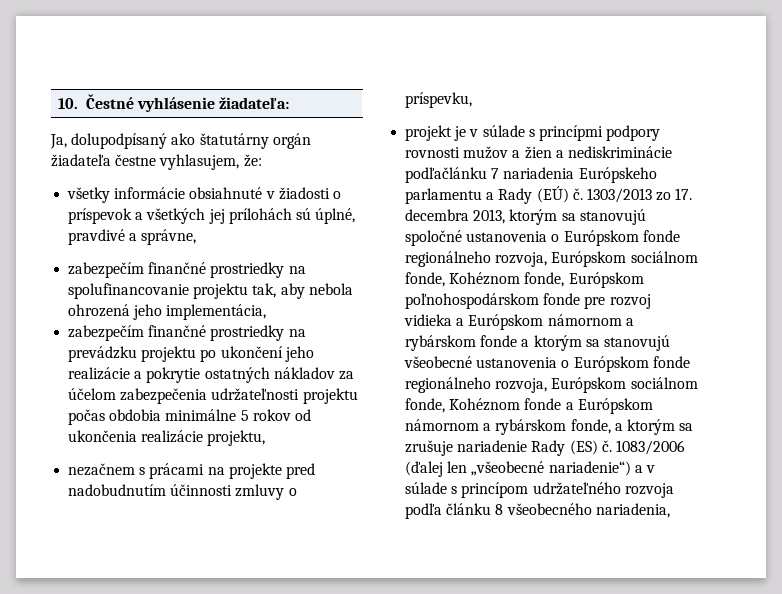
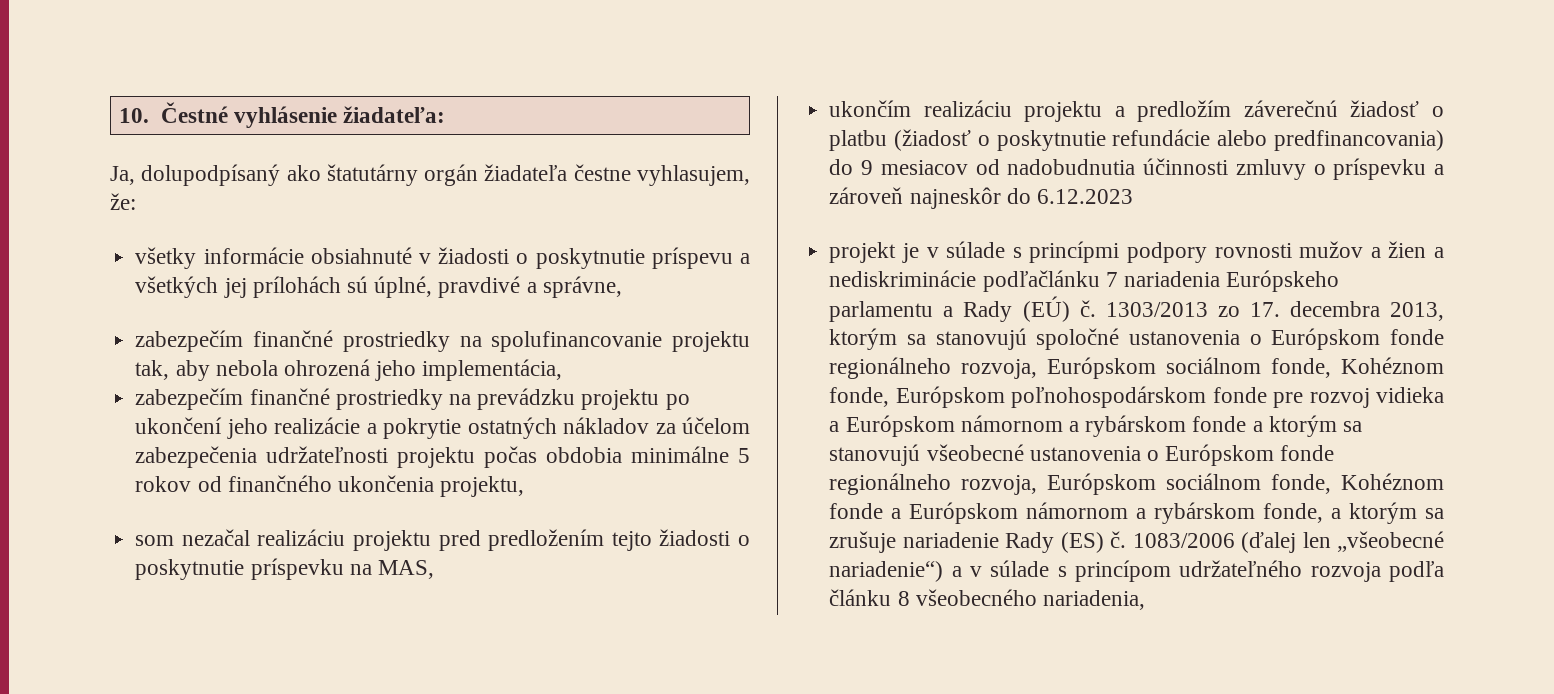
- všetky informácie obsiahnuté v žiadosti o príspevok a všetkých jej prílohách sú úplné, pravdivé a správne,
+ všetky informácie obsiahnuté v žiadosti o poskytnutie príspevu a všetkých jej prílohách sú úplné, pravdivé a správne,
- zabezpečím finančné prostriedky na prevádzku projektu po ukončení jeho realizácie a pokrytie ostatných nákladov za účelom zabezpečenia udržateľnosti projektu počas obdobia minimálne 5 rokov od ukončenia realizácie projektu,
+ zabezpečím finančné prostriedky na prevádzku projektu po ukončení jeho realizácie a pokrytie ostatných nákladov za účelom zabezpečenia udržateľnosti projektu počas obdobia minimálne 5 rokov od finančného ukončenia projektu,
- nezačnem s prácami na projekte pred nadobudnutím účinnosti zmluvy o príspevku,
+ som nezačal realizáciu projektu pred predložením tejto žiadosti o poskytnutie príspevku na MAS,
+ ukončím realizáciu projektu a predložím záverečnú žiadosť o platbu (žiadosť o poskytnutie refundácie alebo predfinancovania) do 9 mesiacov od nadobudnutia účinnosti zmluvy o príspevku a zároveň najneskôr do 6.12.2023

